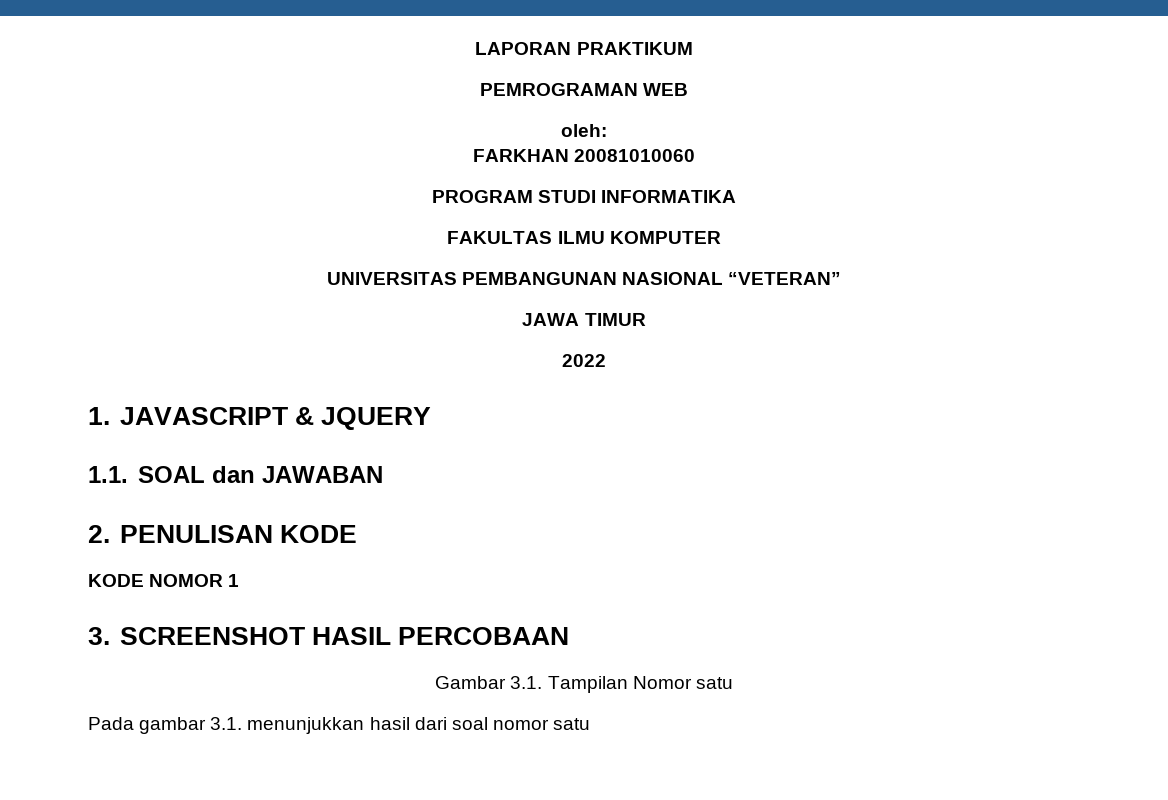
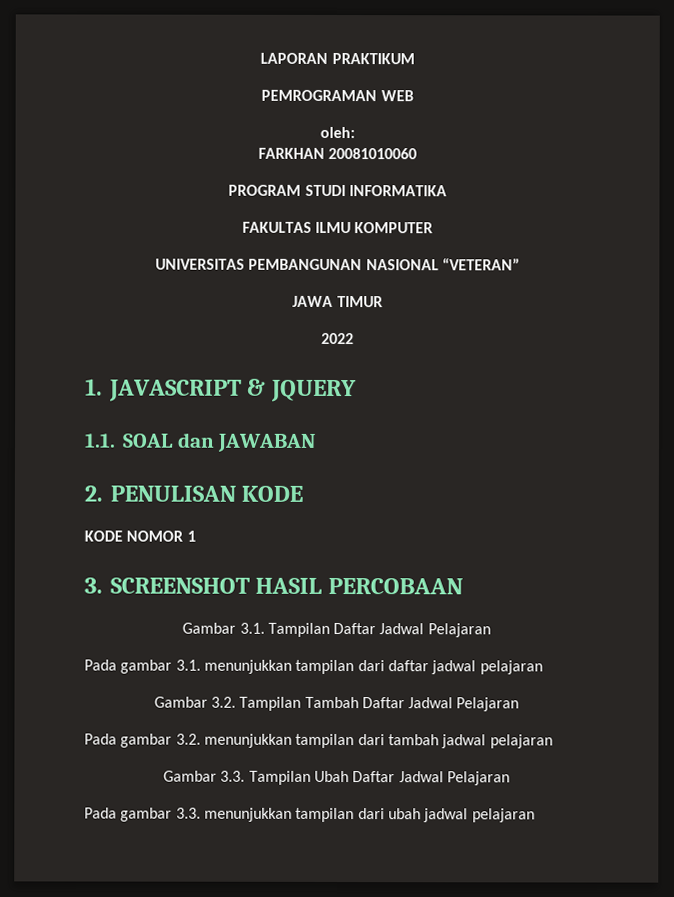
- Gambar 3.1. Tampilan Nomor satu
+ Gambar 3.1. Tampilan Daftar Jadwal Pelajaran
- Pada gambar 3.1. menunjukkan hasil dari soal nomor satu
+ Pada gambar 3.1. menunjukkan tampilan dari daftar jadwal pelajaran
+ Gambar 3.2. Tampilan Tambah Daftar Jadwal Pelajaran
+ Pada gambar 3.2. menunjukkan tampilan dari tambah jadwal pelajaran
+ Gambar 3.3. Tampilan Ubah Daftar Jadwal Pelajaran
+ Pada gambar 3.3. menunjukkan tampilan dari ubah jadwal pelajaran

